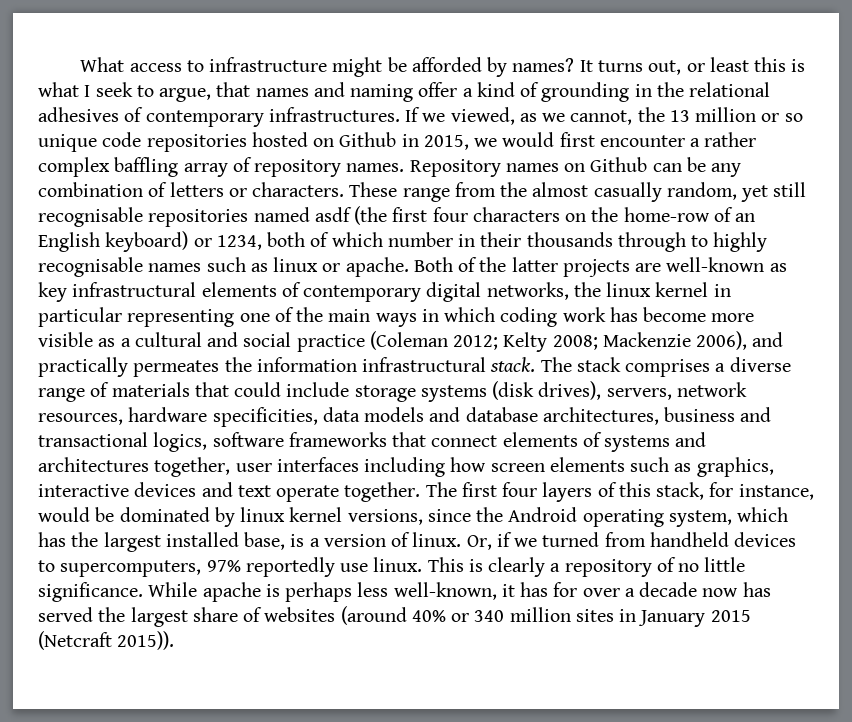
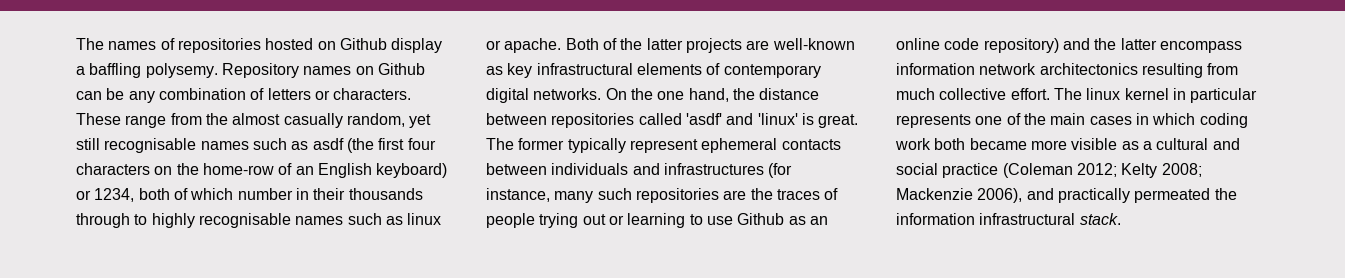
- What access to infrastructure might be afforded by names? It turns out, or least this is what I seek to argue, that names and naming offer a kind of grounding in the relational adhesives of contemporary infrastructures. If we viewed, as we cannot, the 13 million or so unique code repositories hosted on Github in 2015, we would first encounter a rather complex baffling array of repository names.
+ The names of repositories hosted on Github display a baffling polysemy.
- These range from the almost casually random, yet still recognisable repositories named asdf (the first four characters on the home-row of an English keyboard) or 1234, both of which number in their thousands through to highly recognisable names such as linux or apache.
+ These range from the almost casually random, yet still recognisable names such as asdf (the first four characters on the home-row of an English keyboard) or 1234, both of which number in their thousands through to highly recognisable names such as linux or apache.
- Both of the latter projects are well-known as key infrastructural elements of contemporary digital networks, the linux kernel in particular representing one of the main ways in which coding work has become more visible as a cultural and social practice (Coleman 2012; Kelty 2008; Mackenzie 2006), and practically permeates the information infrastructural stack. The stack comprises a diverse range of materials that could include storage systems (disk drives), servers, network resources, hardware specificities, data models and database architectures, business and transactional logics, software frameworks that connect elements of systems and architectures together, user interfaces including how screen elements such as graphics, interactive devices and text operate together. The first four layers of this stack, for instance, would be dominated by linux kernel versions, since the Android operating system, which has the largest installed base, is a version of linux. Or, if we turned from handheld devices to supercomputers, 97% reportedly use linux. This is clearly a repository of no little significance. While apache is perhaps less well-known, it has for over a decade now has served the largest share of websites (around 40% or 340 million sites in January 2015 (Netcraft 2015)).
+ Both of the latter projects are well-known as key infrastructural elements of contemporary digital networks. On the one hand, the distance between repositories called 'asdf' and 'linux' is great. The former typically represent ephemeral contacts between individuals and infrastructures (for instance, many such repositories are the traces of people trying out or learning to use Github as an online code repository) and the latter encompass information network architectonics resulting from much collective effort. The linux kernel in particular represents one of the main cases in which coding work both became more visible as a cultural and social practice (Coleman 2012; Kelty 2008; Mackenzie 2006), and practically permeated the information infrastructural stack.

